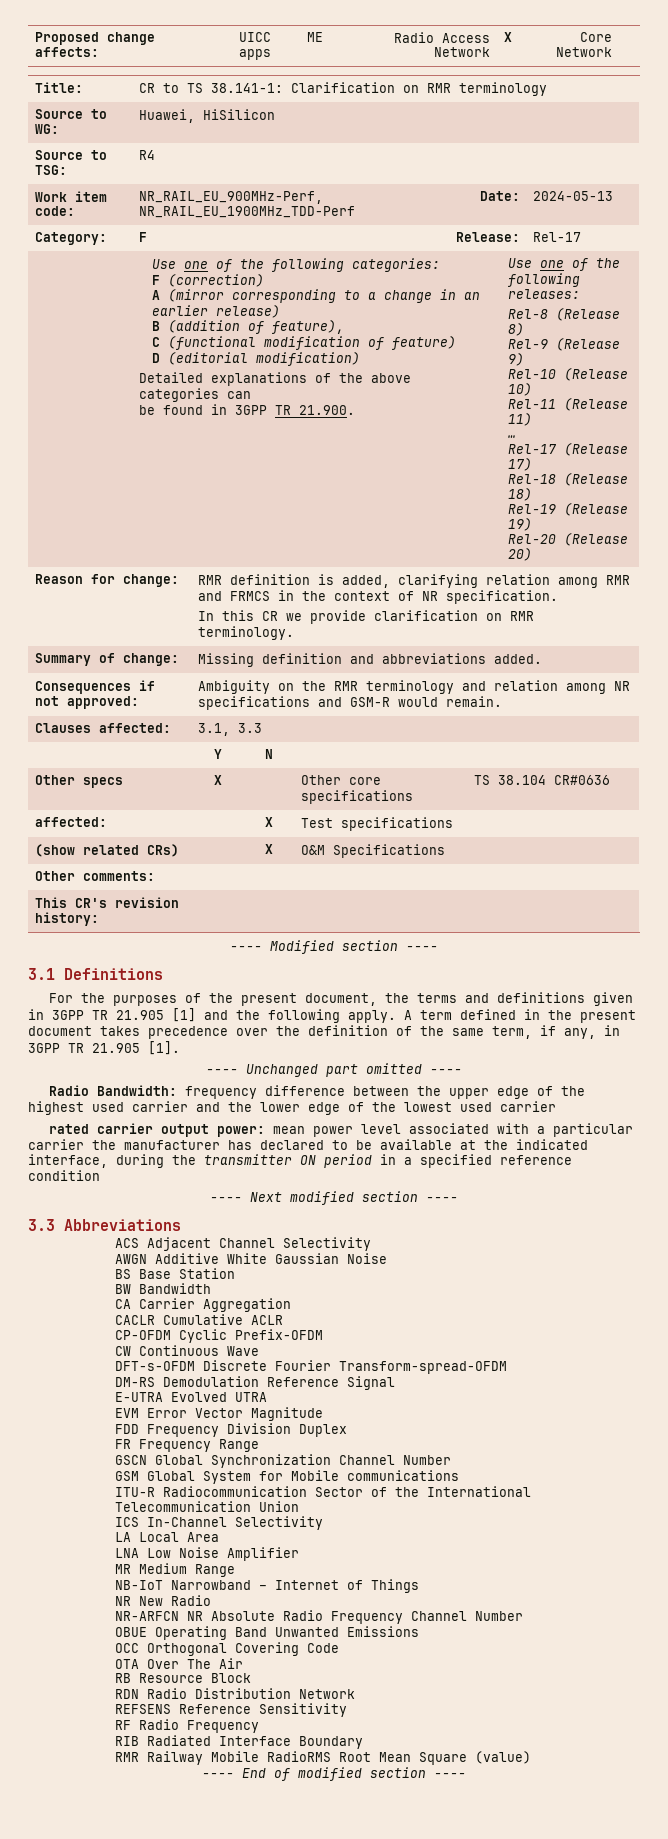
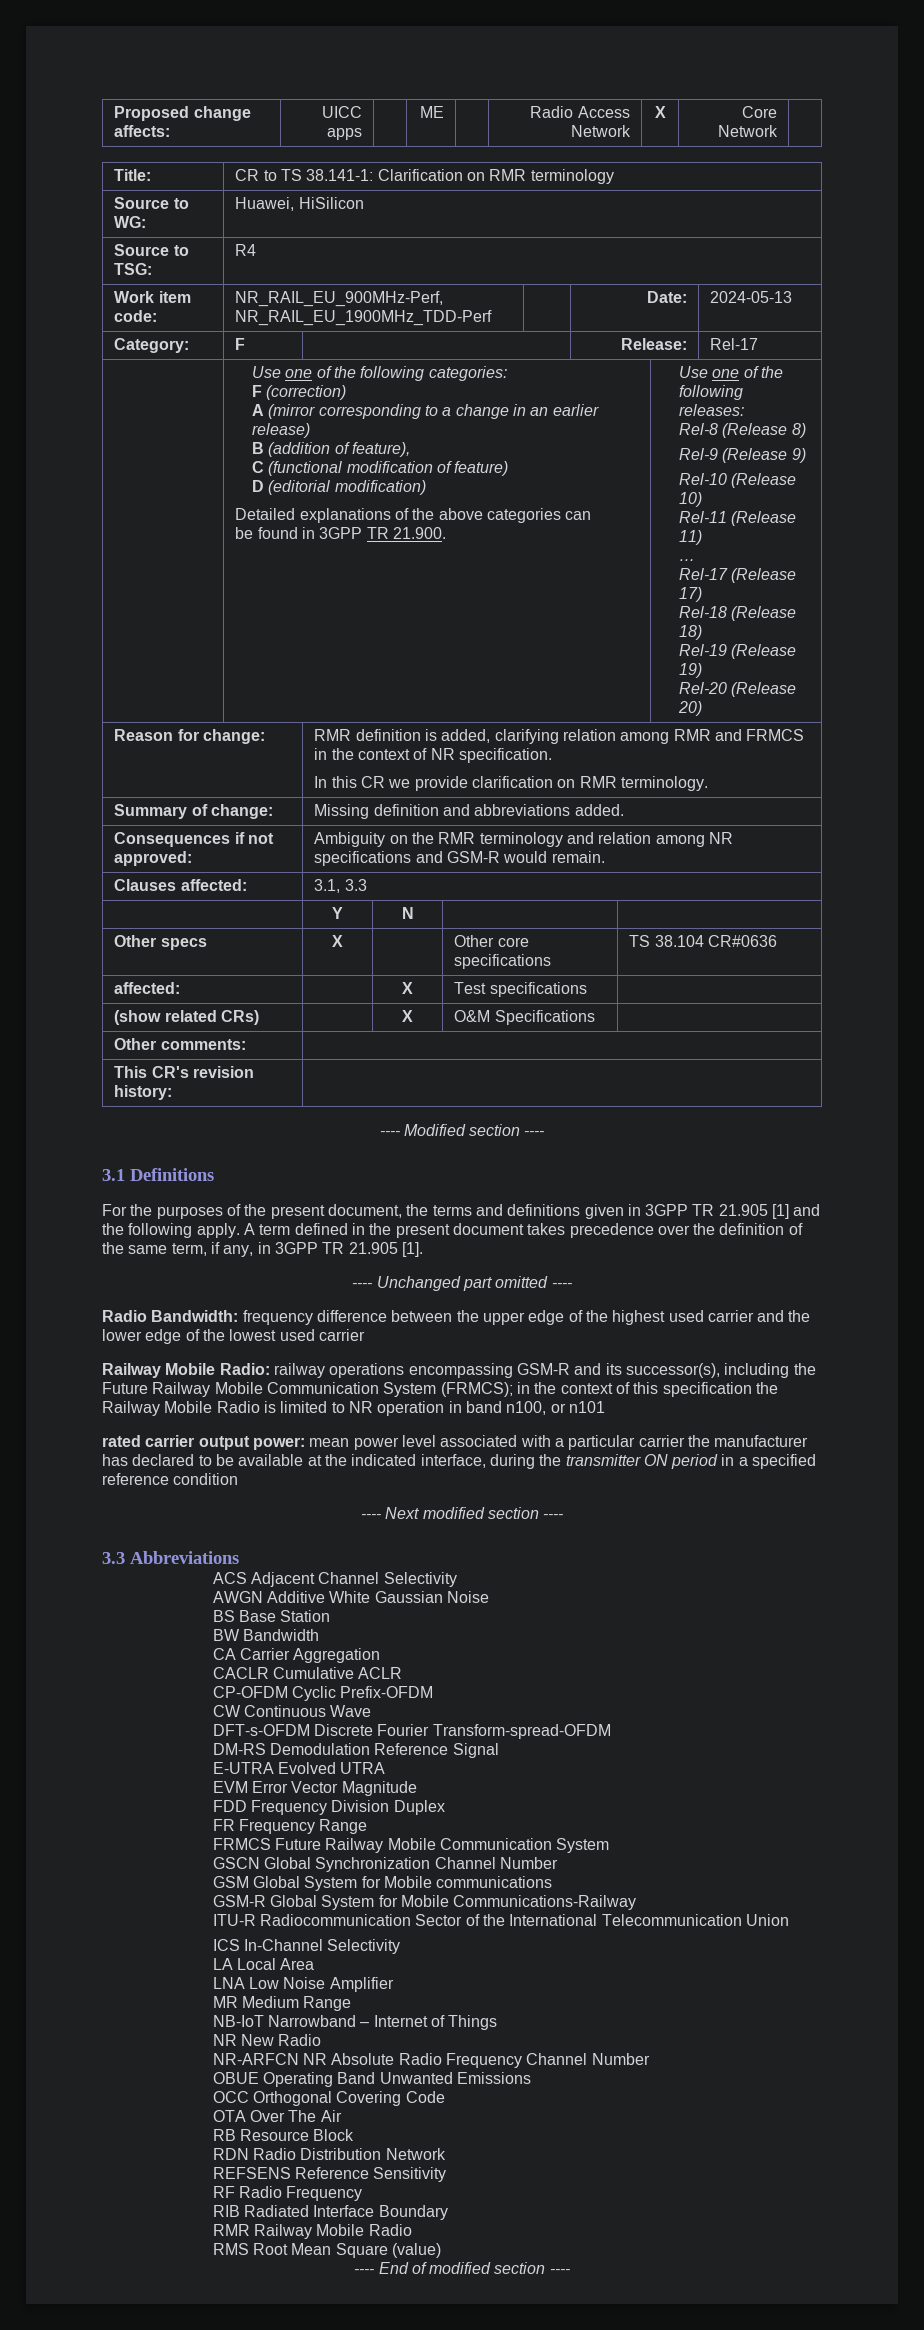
+ Railway Mobile Radio: railway operations encompassing GSM-R and its successor(s), including the Future Railway Mobile Communication System (FRMCS); in the context of this specification the Railway Mobile Radio is limited to NR operation in band n100, or n101
+ FRMCS Future Railway Mobile Communication System
+ GSM-R Global System for Mobile Communications-Railway
- RMR Railway Mobile RadioRMS Root Mean Square (value)
+ RMR Railway Mobile Radio
+ RMS Root Mean Square (value)

